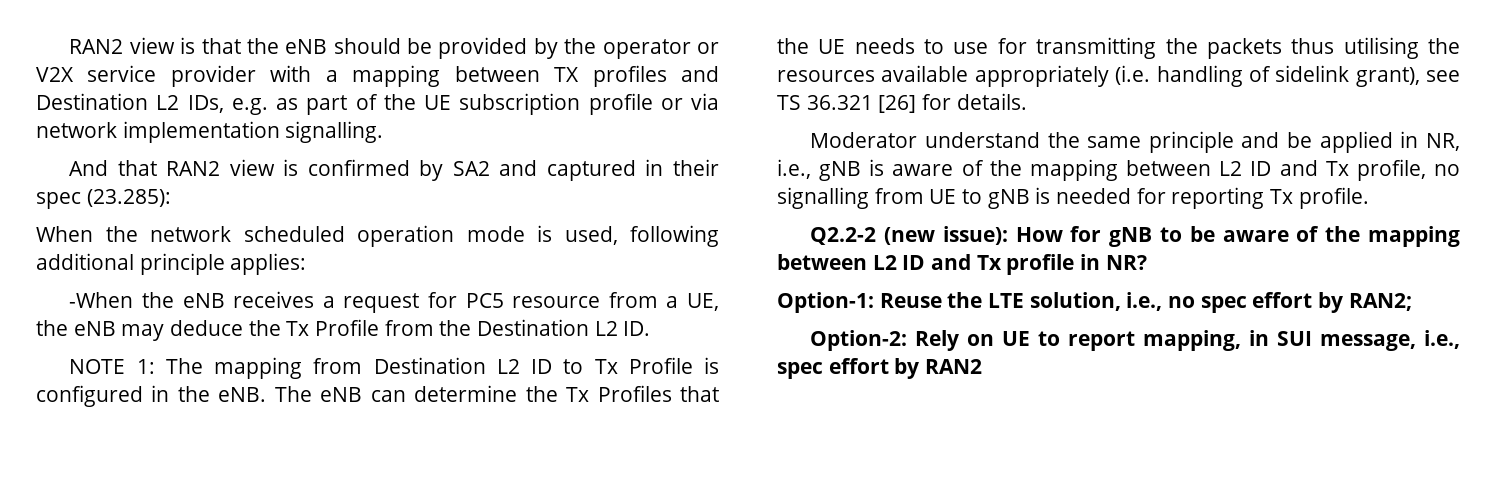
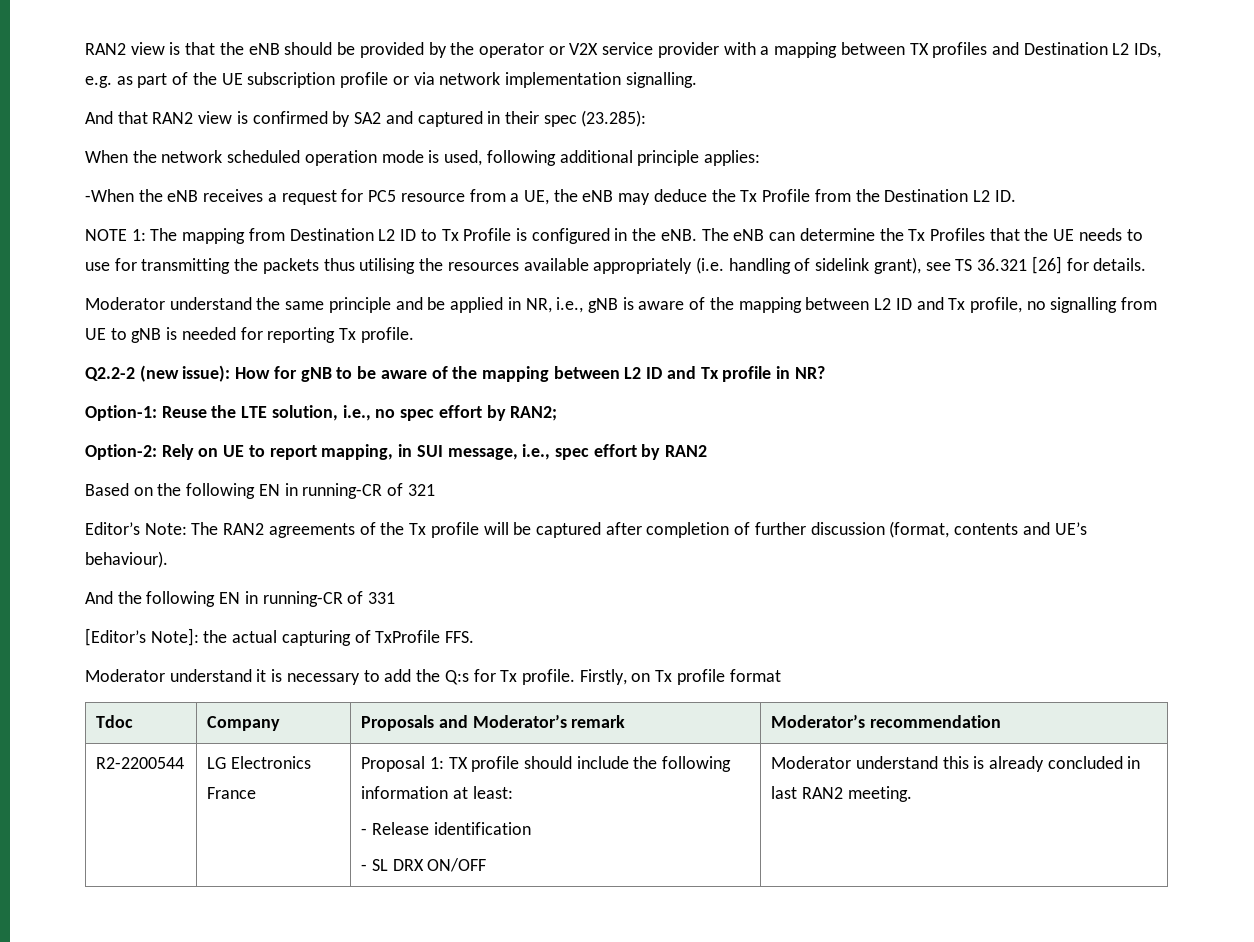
+ Based on the following EN in running-CR of 321
+ Editor’s Note: The RAN2 agreements of the Tx profile will be captured after completion of further discussion (format, contents and UE’s behaviour).
+ And the following EN in running-CR of 331
+ [Editor’s Note]: the actual capturing of TxProfile FFS.
+ Moderator understand it is necessary to add the Q:s for Tx profile. Firstly, on Tx profile format
+ Tdoc | Company | Proposals and Moderator’s remark | Moderator’s recommendation
+ R2-2200544 | LG Electronics France | Proposal 1: TX profile should include the following information at least:
+ - Release identification
+ - SL DRX ON/OFF | Moderator understand this is already concluded in last RAN2 meeting.

